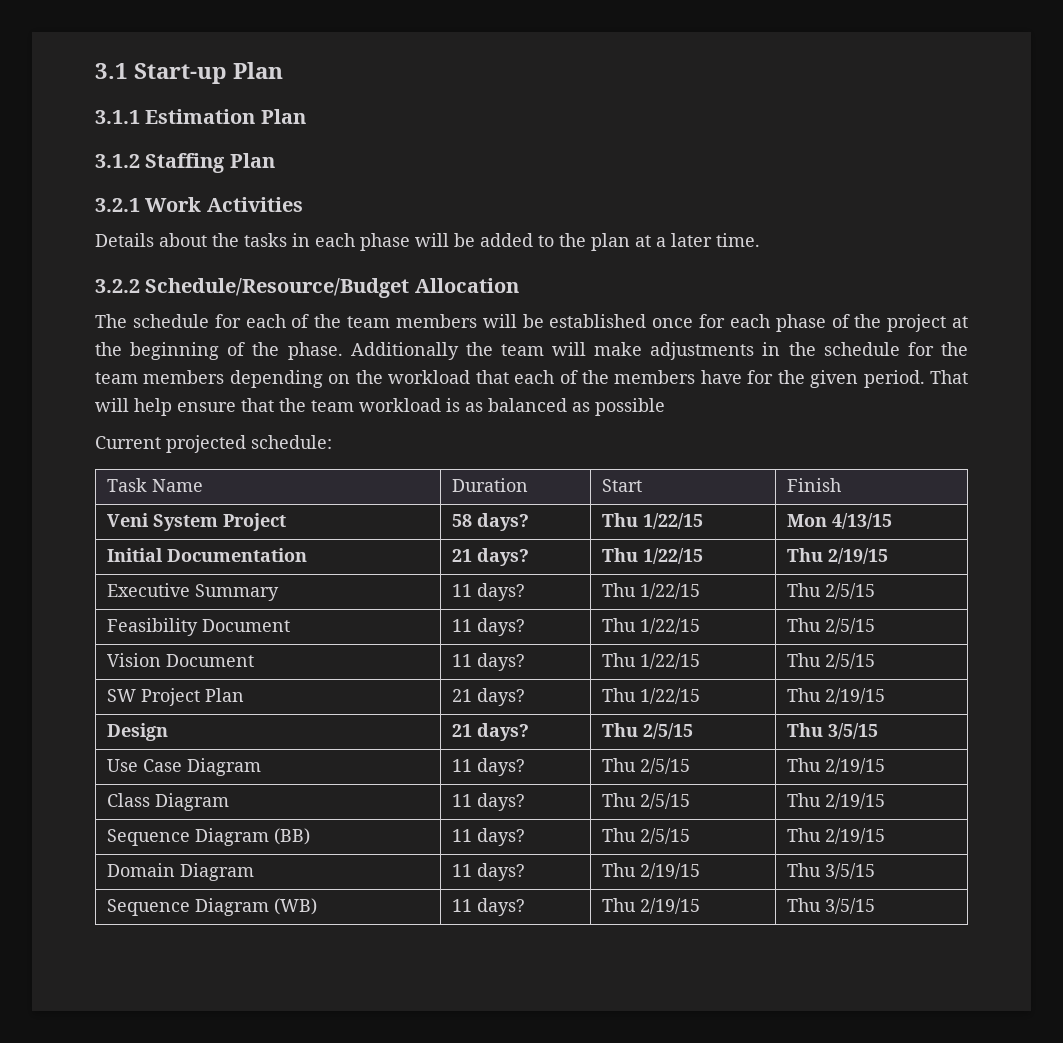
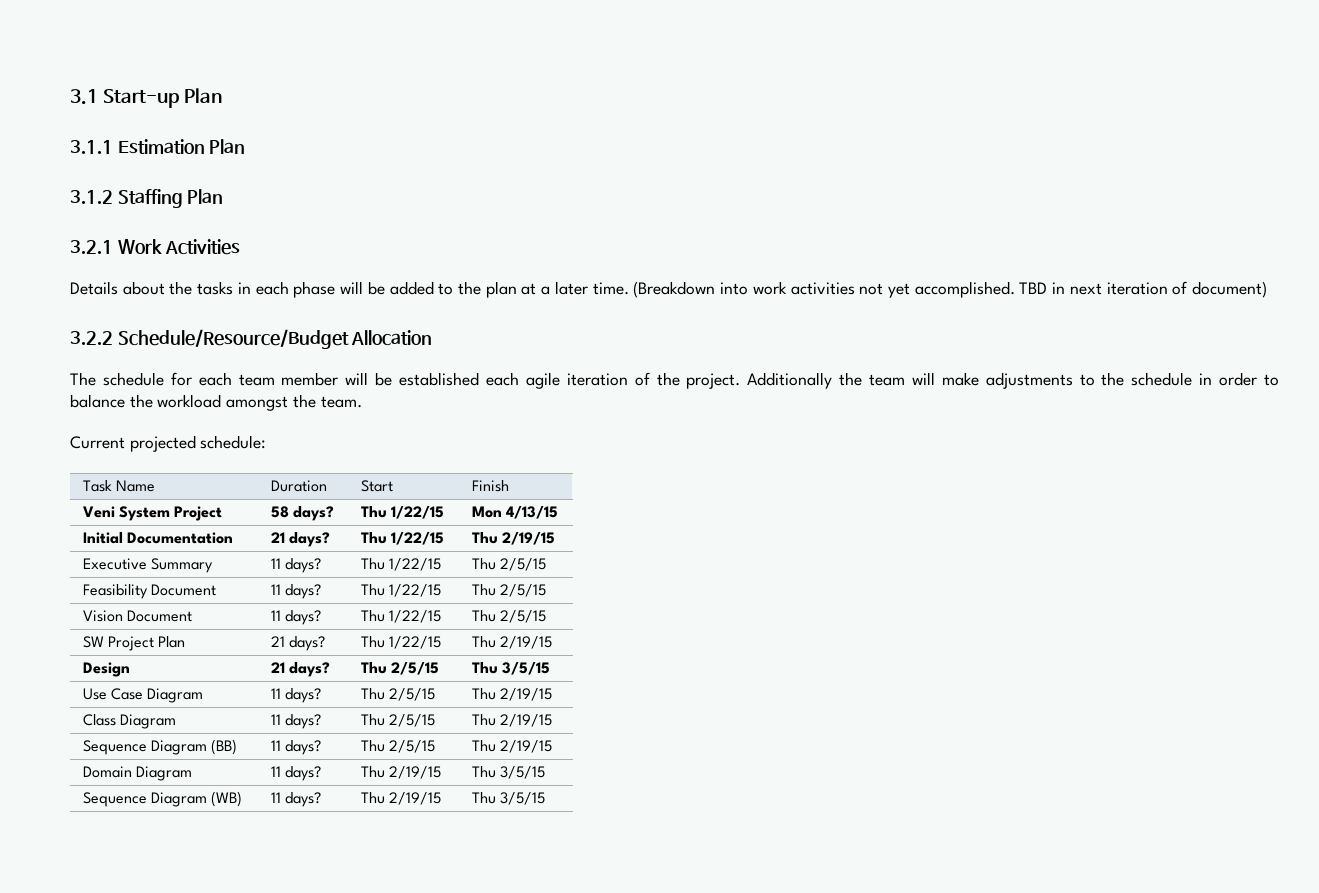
+ (Breakdown into work activities not yet accomplished. TBD in next iteration of document)
- The schedule for each of the team members will be established once for each phase of the project at the beginning of the phase.
+ The schedule for each team member will be established each agile iteration of the project.
- Additionally the team will make adjustments in the schedule for the team members depending on the workload that each of the members have for the given period. That will help ensure that the team workload is as balanced as possible
+ Additionally the team will make adjustments to the schedule in order to balance the workload amongst the team.

